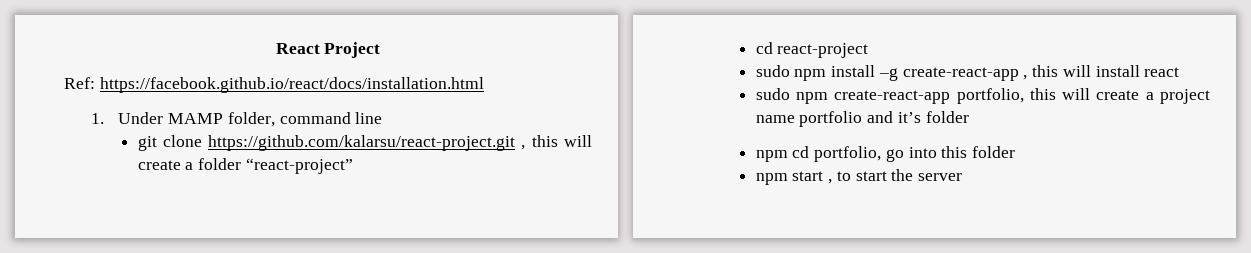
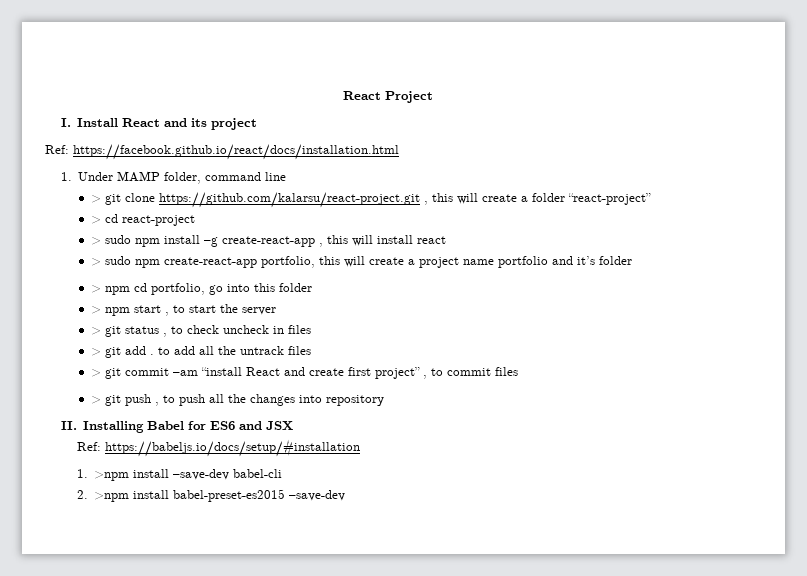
+ I. Install React and its project
- git clone https://github.com/kalarsu/react-project.git , this will create a folder “react-project”
+ > git clone https://github.com/kalarsu/react-project.git , this will create a folder “react-project”
- cd react-project
+ > cd react-project
- sudo npm install –g create-react-app , this will install react
+ > sudo npm install –g create-react-app , this will install react
- sudo npm create-react-app portfolio, this will create a project name portfolio and it’s folder
+ > sudo npm create-react-app portfolio, this will create a project name portfolio and it’s folder
- npm cd portfolio, go into this folder
+ > npm cd portfolio, go into this folder
- npm start , to start the server
+ > npm start , to start the server
+ > git status , to check uncheck in files
+ > git add . to add all the untrack files
+ > git commit –am “install React and create first project” , to commit files
+ > git push , to push all the changes into repository
+ II. Installing Babel for ES6 and JSX
+ Ref: https://babeljs.io/docs/setup/#installation
+ 1. >npm install –save-dev babel-cli
+ 2. >npm install babel-preset-es2015 –save-dev

